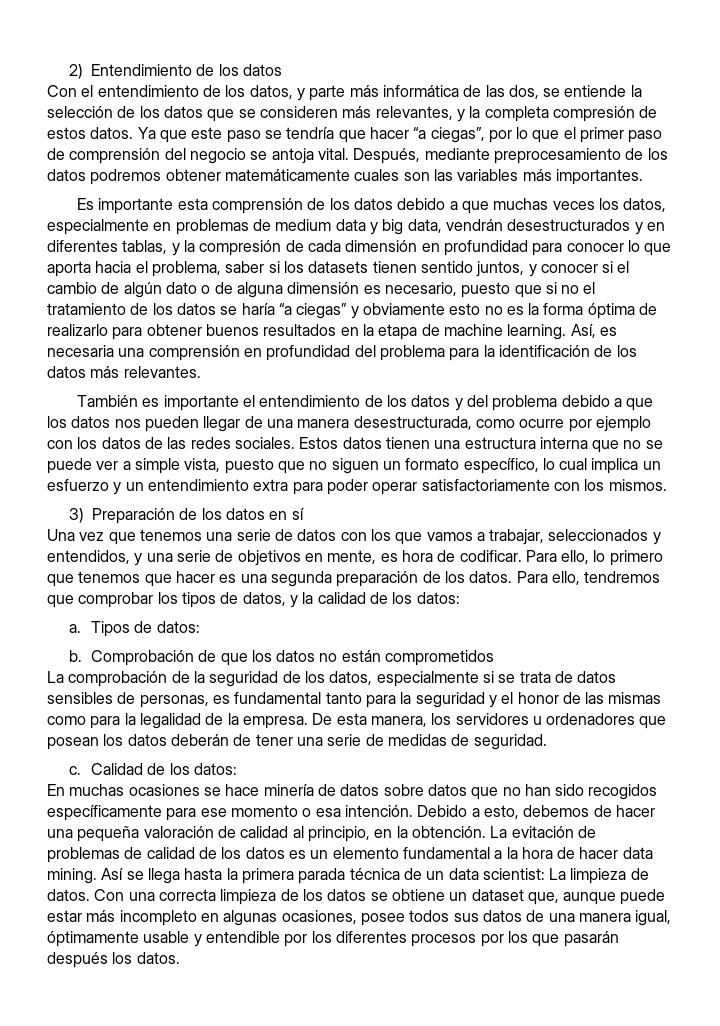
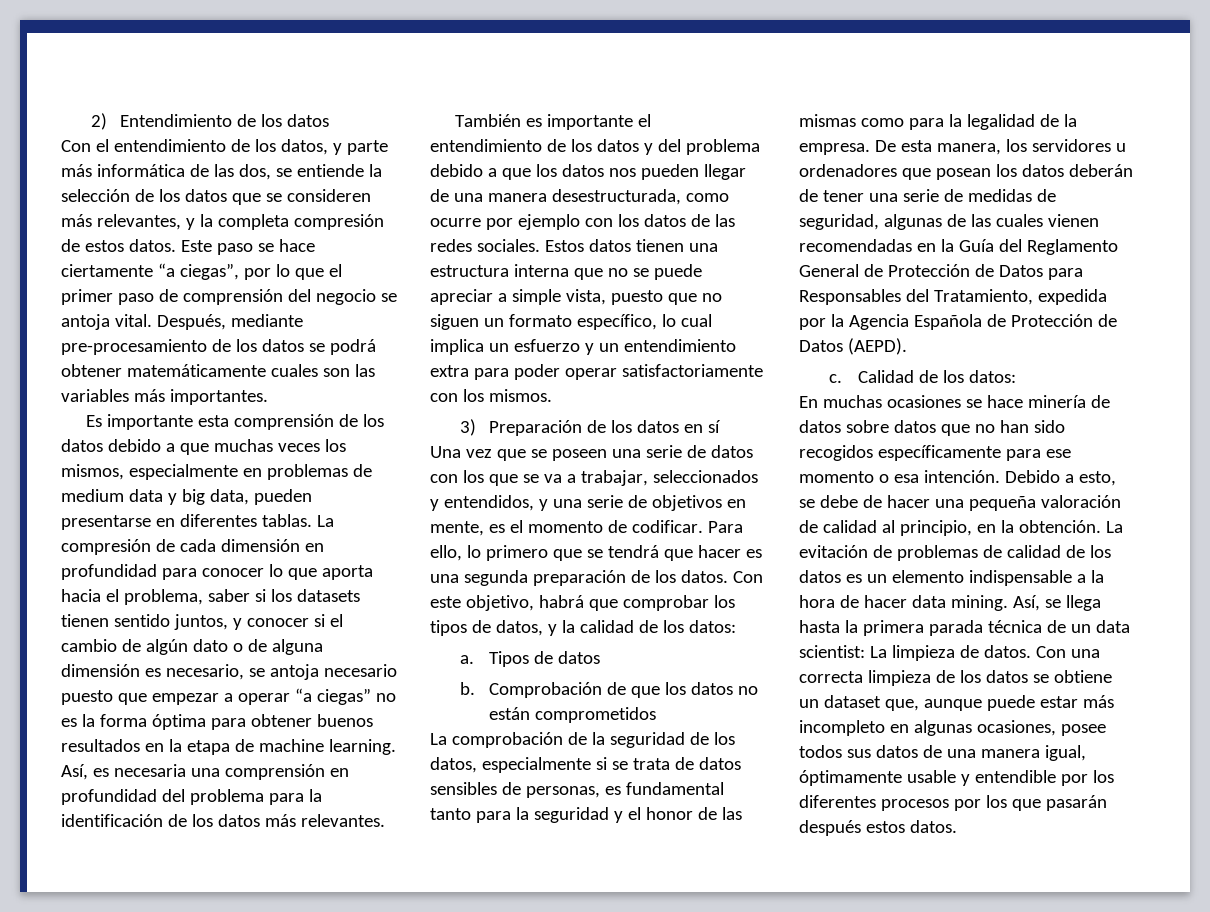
- Ya que este paso se tendría que hacer “a ciegas”, por lo que el primer paso de comprensión del negocio se antoja vital.
+ Este paso se hace ciertamente “a ciegas”, por lo que el primer paso de comprensión del negocio se antoja vital.
- Después, mediante preprocesamiento de los datos podremos obtener matemáticamente cuales son las variables más importantes.
+ Después, mediante pre-procesamiento de los datos se podrá obtener matemáticamente cuales son las variables más importantes.
- Es importante esta comprensión de los datos debido a que muchas veces los datos, especialmente en problemas de medium data y big data, vendrán desestructurados y en diferentes tablas, y la compresión de cada dimensión en profundidad para conocer lo que aporta hacia el problema, saber si los datasets tienen sentido juntos, y conocer si el cambio de algún dato o de alguna dimensión es necesario, puesto que si no el tratamiento de los datos se haría “a ciegas” y obviamente esto no es la forma óptima de realizarlo para obtener buenos resultados en la etapa de machine learning.
+ Es importante esta comprensión de los datos debido a que muchas veces los mismos, especialmente en problemas de medium data y big data, pueden presentarse en diferentes tablas. La compresión de cada dimensión en profundidad para conocer lo que aporta hacia el problema, saber si los datasets tienen sentido juntos, y conocer si el cambio de algún dato o de alguna dimensión es necesario, se antoja necesario puesto que empezar a operar “a ciegas” no es la forma óptima para obtener buenos resultados en la etapa de machine learning.
- Estos datos tienen una estructura interna que no se puede ver a simple vista, puesto que no siguen un formato específico, lo cual implica un esfuerzo y un entendimiento extra para poder operar satisfactoriamente con los mismos.
+ Estos datos tienen una estructura interna que no se puede apreciar a simple vista, puesto que no siguen un formato específico, lo cual implica un esfuerzo y un entendimiento extra para poder operar satisfactoriamente con los mismos.
- Una vez que tenemos una serie de datos con los que vamos a trabajar, seleccionados y entendidos, y una serie de objetivos en mente, es hora de codificar.
+ Una vez que se poseen una serie de datos con los que se va a trabajar, seleccionados y entendidos, y una serie de objetivos en mente, es el momento de codificar.
- Para ello, lo primero que tenemos que hacer es una segunda preparación de los datos.
+ Para ello, lo primero que se tendrá que hacer es una segunda preparación de los datos.
- Para ello, tendremos que comprobar los tipos de datos, y la calidad de los datos:
+ Con este objetivo, habrá que comprobar los tipos de datos, y la calidad de los datos:
- Tipos de datos:
+ Tipos de datos
- De esta manera, los servidores u ordenadores que posean los datos deberán de tener una serie de medidas de seguridad.
+ De esta manera, los servidores u ordenadores que posean los datos deberán de tener una serie de medidas de seguridad, algunas de las cuales vienen recomendadas en la Guía del Reglamento General de Protección de Datos para Responsables del Tratamiento, expedida por la Agencia Española de Protección de Datos (AEPD).
- Debido a esto, debemos de hacer una pequeña valoración de calidad al principio, en la obtención.
+ Debido a esto, se debe de hacer una pequeña valoración de calidad al principio, en la obtención.
- La evitación de problemas de calidad de los datos es un elemento fundamental a la hora de hacer data mining.
+ La evitación de problemas de calidad de los datos es un elemento indispensable a la hora de hacer data mining.
- Así se llega hasta la primera parada técnica de un data scientist: La limpieza de datos.
+ Así, se llega hasta la primera parada técnica de un data scientist: La limpieza de datos.
- Con una correcta limpieza de los datos se obtiene un dataset que, aunque puede estar más incompleto en algunas ocasiones, posee todos sus datos de una manera igual, óptimamente usable y entendible por los diferentes procesos por los que pasarán después los datos.
+ Con una correcta limpieza de los datos se obtiene un dataset que, aunque puede estar más incompleto en algunas ocasiones, posee todos sus datos de una manera igual, óptimamente usable y entendible por los diferentes procesos por los que pasarán después estos datos.

